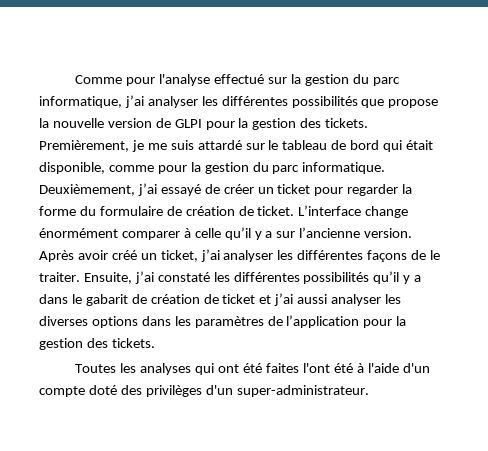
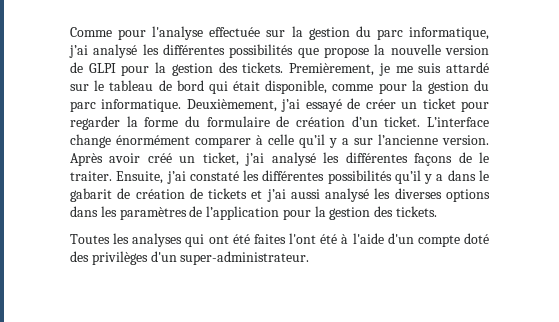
- Comme pour l'analyse effectué sur la gestion du parc informatique, j’ai analyser les différentes possibilités que propose la nouvelle version de GLPI pour la gestion des tickets.
+ Comme pour l'analyse effectuée sur la gestion du parc informatique, j’ai analysé les différentes possibilités que propose la nouvelle version de GLPI pour la gestion des tickets.
- Deuxièmement, j’ai essayé de créer un ticket pour regarder la forme du formulaire de création de ticket.
+ Deuxièmement, j’ai essayé de créer un ticket pour regarder la forme du formulaire de création d’un ticket.
- Après avoir créé un ticket, j’ai analyser les différentes façons de le traiter.
+ Après avoir créé un ticket, j’ai analysé les différentes façons de le traiter.
- Ensuite, j’ai constaté les différentes possibilités qu’il y a dans le gabarit de création de ticket et j’ai aussi analyser les diverses options dans les paramètres de l’application pour la gestion des tickets.
+ Ensuite, j’ai constaté les différentes possibilités qu’il y a dans le gabarit de création de tickets et j’ai aussi analysé les diverses options dans les paramètres de l’application pour la gestion des tickets.

